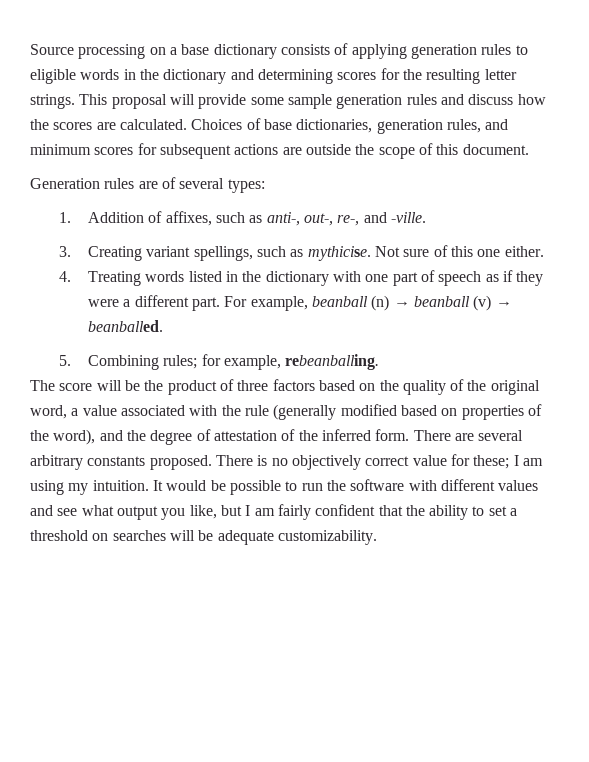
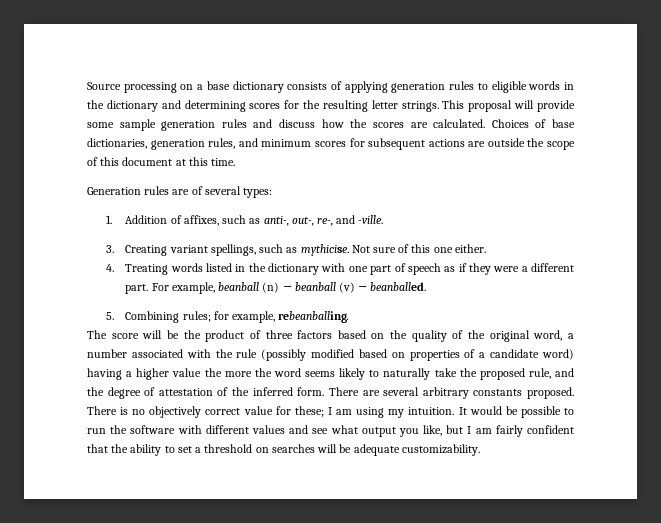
- Choices of base dictionaries, generation rules, and minimum scores for subsequent actions are outside the scope of this document.
+ Choices of base dictionaries, generation rules, and minimum scores for subsequent actions are outside the scope of this document at this time.
- The score will be the product of three factors based on the quality of the original word, a value associated with the rule (generally modified based on properties of the word), and the degree of attestation of the inferred form.
+ The score will be the product of three factors based on the quality of the original word, a number associated with the rule (possibly modified based on properties of a candidate word) having a higher value the more the word seems likely to naturally take the proposed rule, and the degree of attestation of the inferred form.

